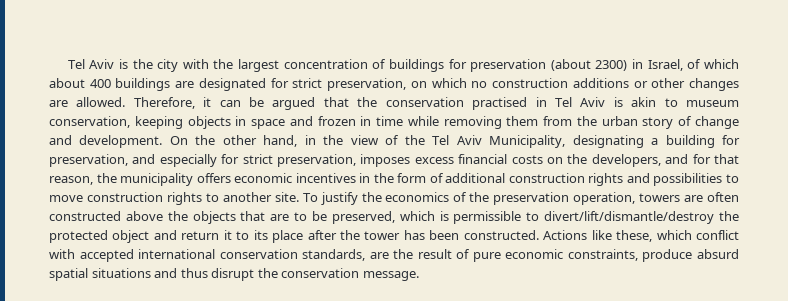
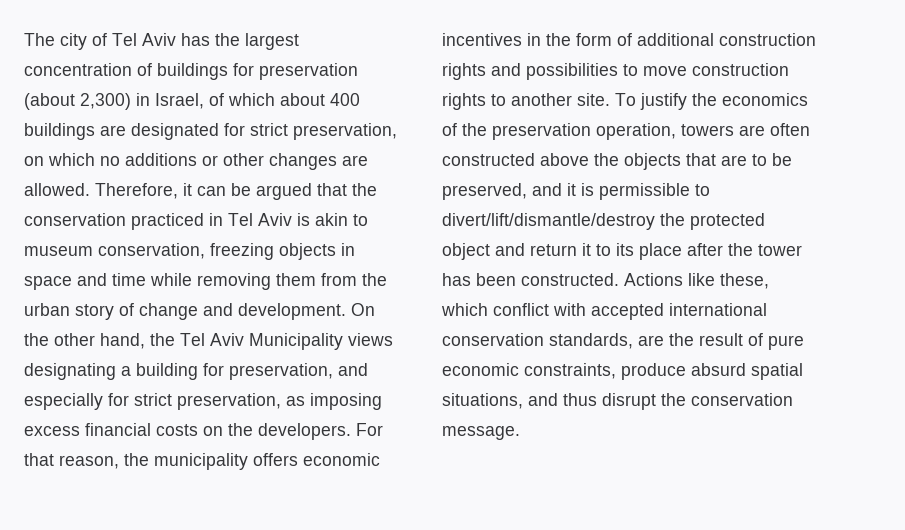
- Tel Aviv is the city with the largest concentration of buildings for preservation (about 2300) in Israel, of which about 400 buildings are designated for strict preservation, on which no construction additions or other changes are allowed.
+ The city of Tel Aviv has the largest concentration of buildings for preservation (about 2,300) in Israel, of which about 400 buildings are designated for strict preservation, on which no additions or other changes are allowed.
- Therefore, it can be argued that the conservation practised in Tel Aviv is akin to museum conservation, keeping objects in space and frozen in time while removing them from the urban story of change and development.
+ Therefore, it can be argued that the conservation practiced in Tel Aviv is akin to museum conservation, freezing objects in space and time while removing them from the urban story of change and development.
- On the other hand, in the view of the Tel Aviv Municipality, designating a building for preservation, and especially for strict preservation, imposes excess financial costs on the developers, and for that reason, the municipality offers economic incentives in the form of additional construction rights and possibilities to move construction rights to another site.
+ On the other hand, the Tel Aviv Municipality views designating a building for preservation, and especially for strict preservation, as imposing excess financial costs on the developers. For that reason, the municipality offers economic incentives in the form of additional construction rights and possibilities to move construction rights to another site.
- To justify the economics of the preservation operation, towers are often constructed above the objects that are to be preserved, which is permissible to divert/lift/dismantle/destroy the protected object and return it to its place after the tower has been constructed.
+ To justify the economics of the preservation operation, towers are often constructed above the objects that are to be preserved, and it is permissible to divert/lift/dismantle/destroy the protected object and return it to its place after the tower has been constructed.
- Actions like these, which conflict with accepted international conservation standards, are the result of pure economic constraints, produce absurd spatial situations and thus disrupt the conservation message.
+ Actions like these, which conflict with accepted international conservation standards, are the result of pure economic constraints, produce absurd spatial situations, and thus disrupt the conservation message.

